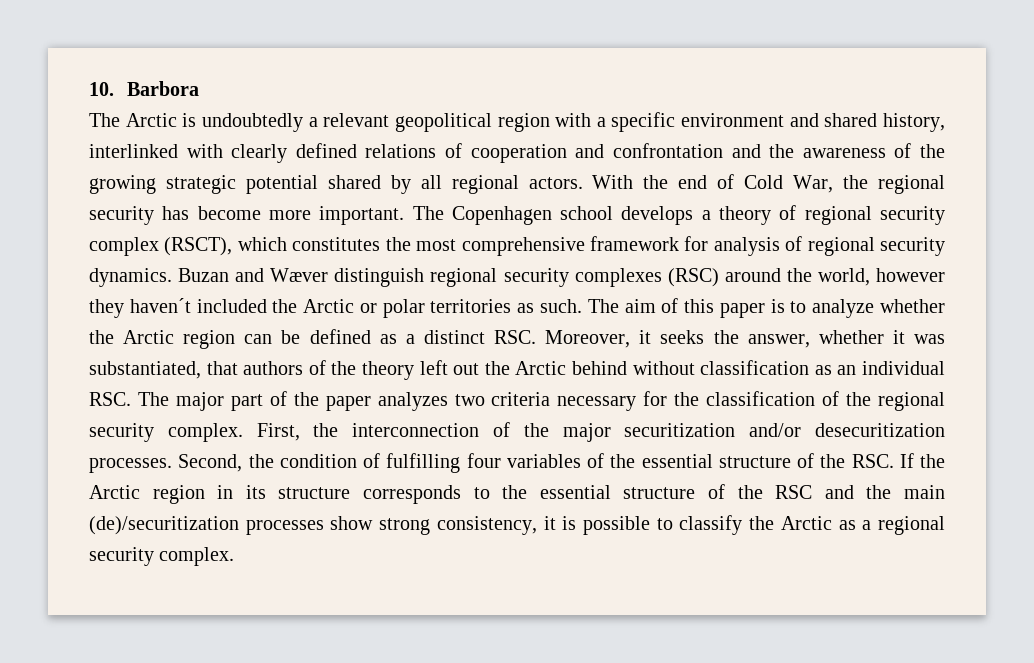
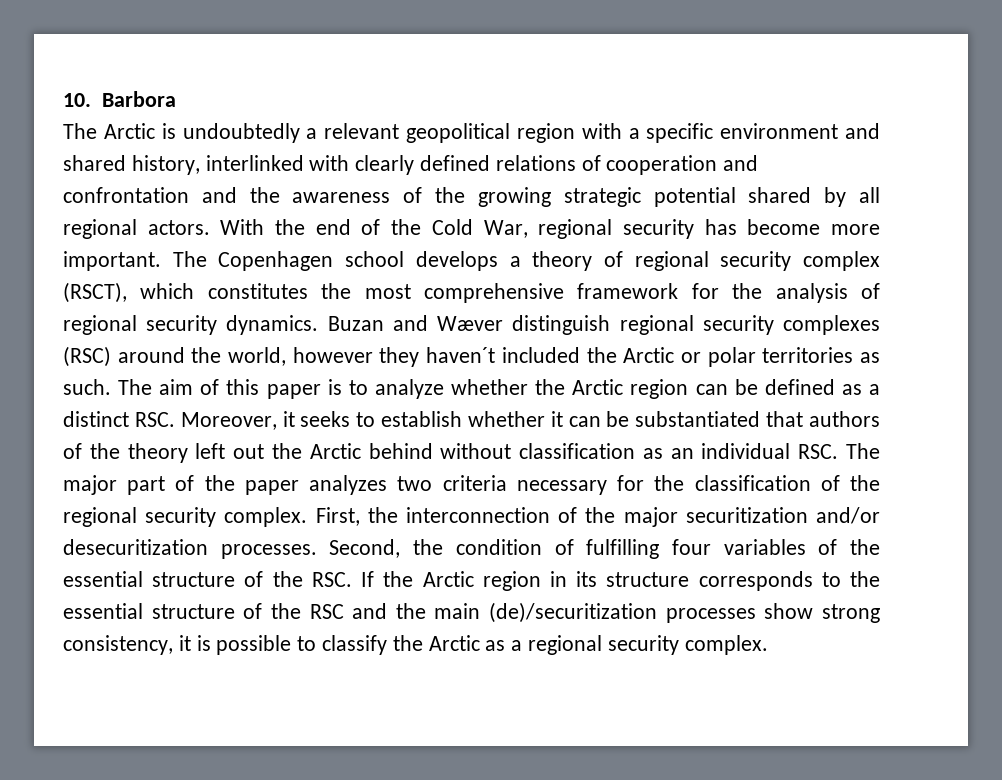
- With the end of Cold War, the regional security has become more important.
+ With the end of the Cold War, regional security has become more important.
- The Copenhagen school develops a theory of regional security complex (RSCT), which constitutes the most comprehensive framework for analysis of regional security dynamics.
+ The Copenhagen school develops a theory of regional security complex (RSCT), which constitutes the most comprehensive framework for the analysis of regional security dynamics.
- The aim of this paper is to analyze whether the Arctic region can be defined as a distinct RSC. Moreover, it seeks the answer, whether it was substantiated, that authors of the theory left out the Arctic behind without classification as an individual RSC. The major part of the paper analyzes two criteria necessary for the classification of the regional security complex.
+ The aim of this paper is to analyze whether the Arctic region can be defined as a distinct RSC. Moreover, it seeks to establish whether it can be substantiated that authors of the theory left out the Arctic behind without classification as an individual RSC. The major part of the paper analyzes two criteria necessary for the classification of the regional security complex.

